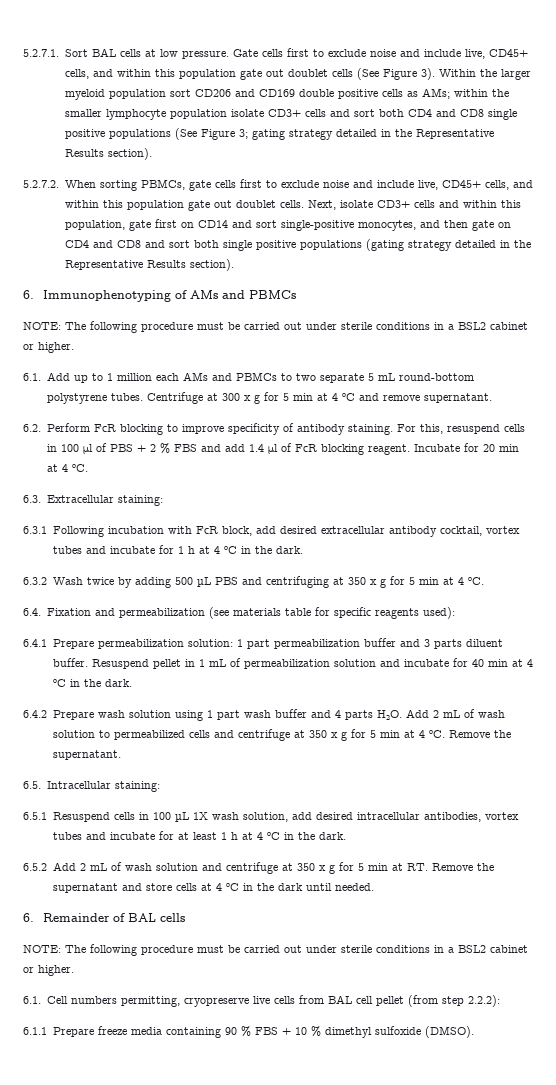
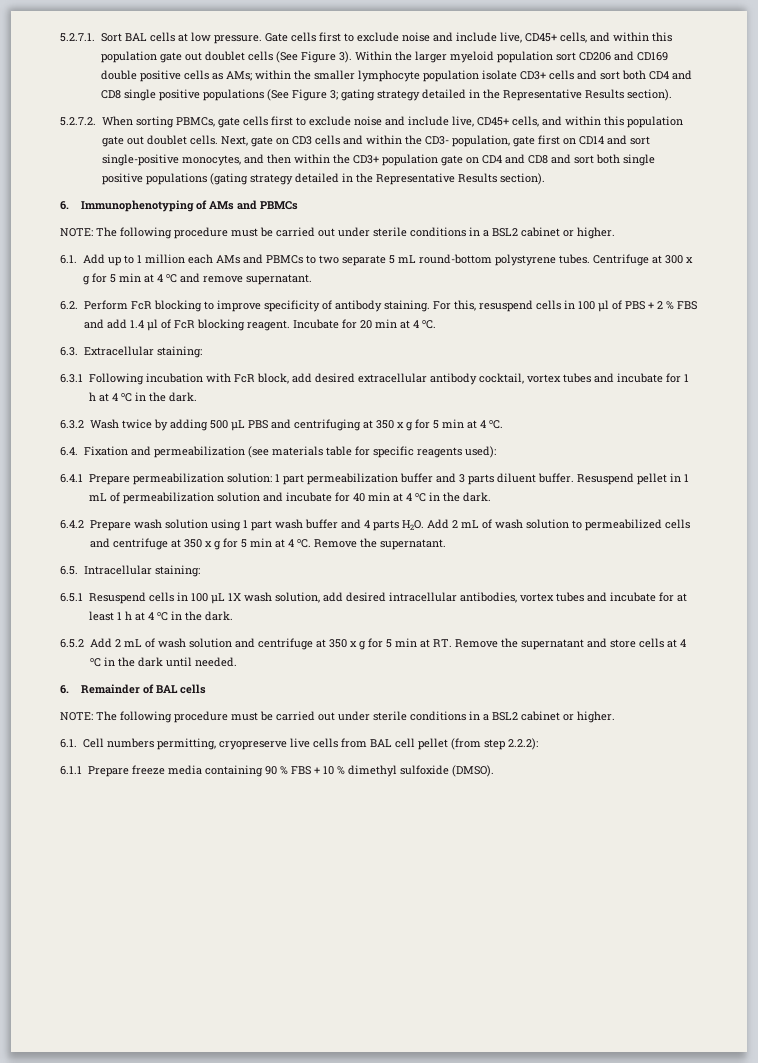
- Next, isolate CD3+ cells and within this population, gate first on CD14 and sort single-positive monocytes, and then gate on CD4 and CD8 and sort both single positive populations (gating strategy detailed in the Representative Results section).
+ Next, gate on CD3 cells and within the CD3- population, gate first on CD14 and sort single-positive monocytes, and then within the CD3+ population gate on CD4 and CD8 and sort both single positive populations (gating strategy detailed in the Representative Results section).

